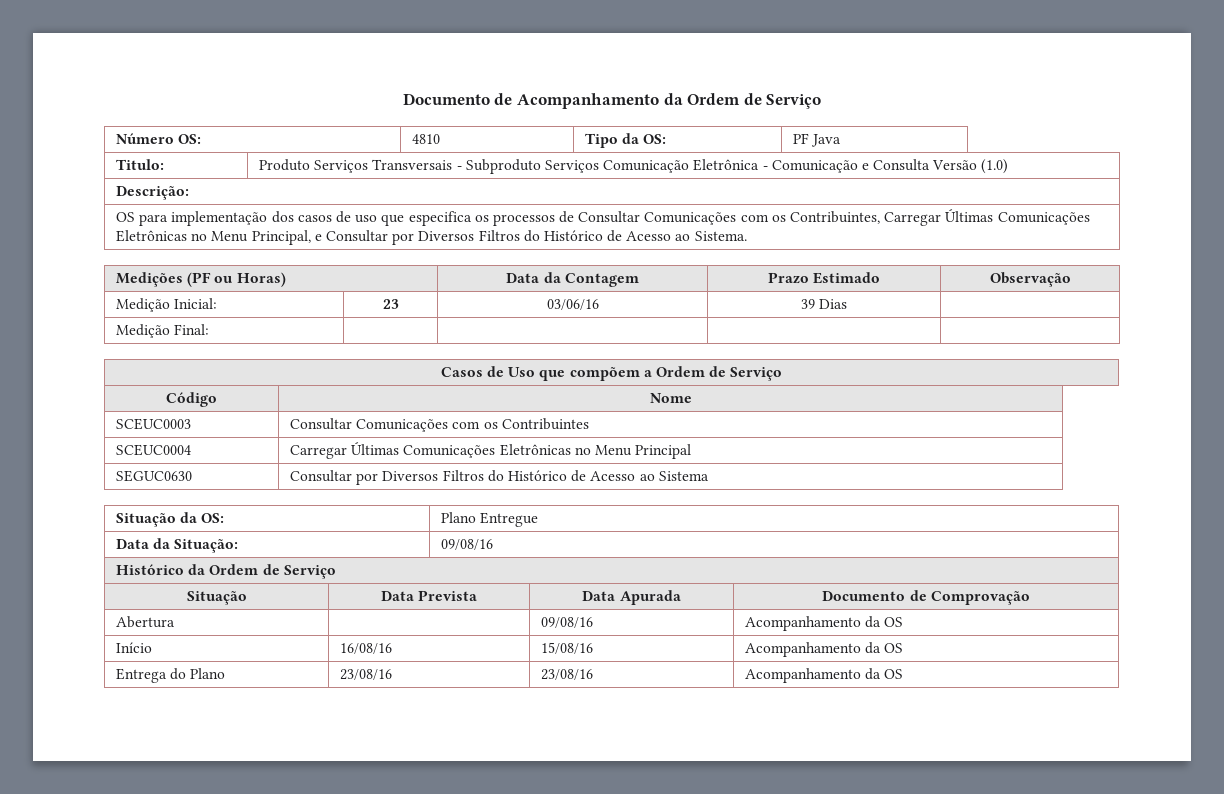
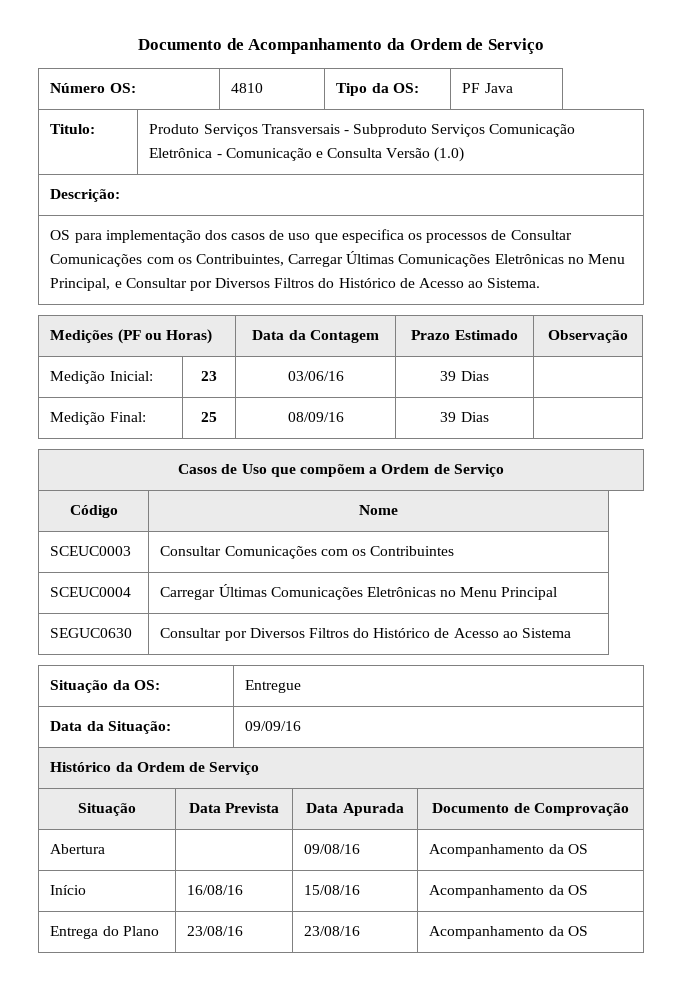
- Medição Final: | | | |
+ Medição Final: | 25 | 08/09/16 | 39 Dias |
- Situação da OS: | Plano Entregue
+ Situação da OS: | Entregue
- Data da Situação: | 09/08/16
+ Data da Situação: | 09/09/16

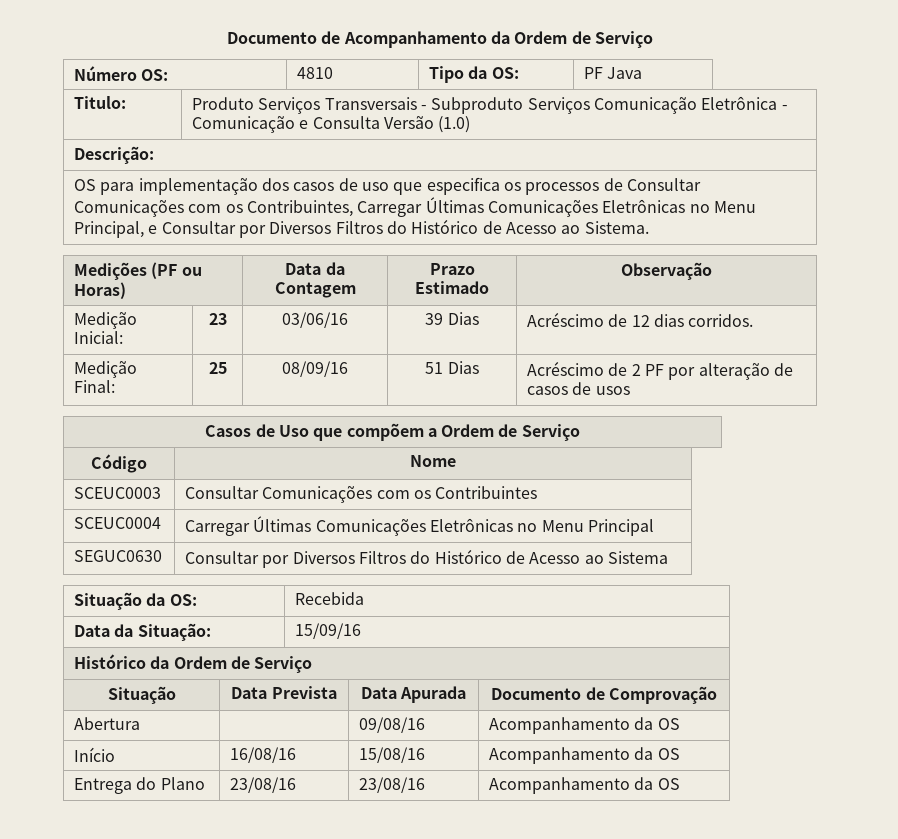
- Medição Inicial: | 23 | 03/06/16 | 39 Dias |
+ Medição Inicial: | 23 | 03/06/16 | 39 Dias | Acréscimo de 12 dias corridos.
- Medição Final: | 25 | 08/09/16 | 39 Dias |
+ Medição Final: | 25 | 08/09/16 | 51 Dias | Acréscimo de 2 PF por alteração de casos de usos
- Situação da OS: | Entregue
+ Situação da OS: | Recebida
- Data da Situação: | 09/09/16
+ Data da Situação: | 15/09/16

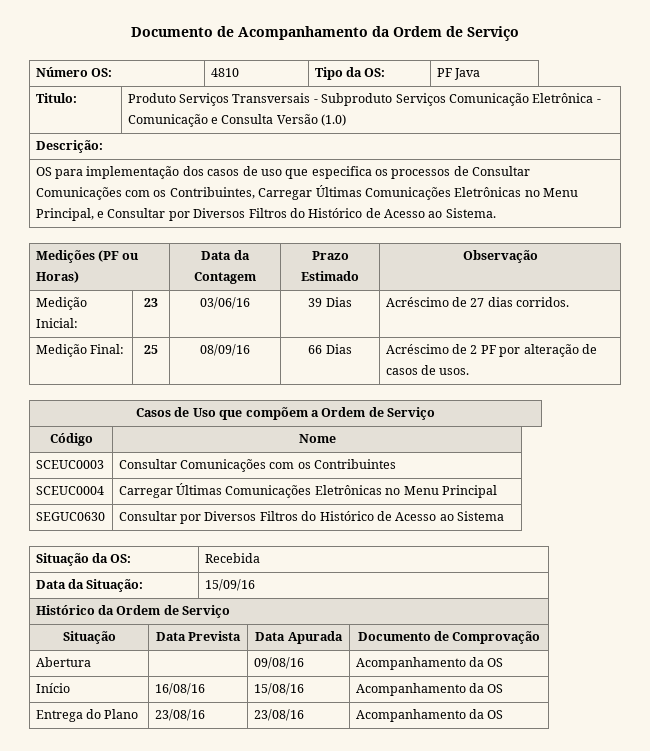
- Medição Inicial: | 23 | 03/06/16 | 39 Dias | Acréscimo de 12 dias corridos.
+ Medição Inicial: | 23 | 03/06/16 | 39 Dias | Acréscimo de 27 dias corridos.
- Medição Final: | 25 | 08/09/16 | 51 Dias | Acréscimo de 2 PF por alteração de casos de usos
+ Medição Final: | 25 | 08/09/16 | 66 Dias | Acréscimo de 2 PF por alteração de casos de usos.

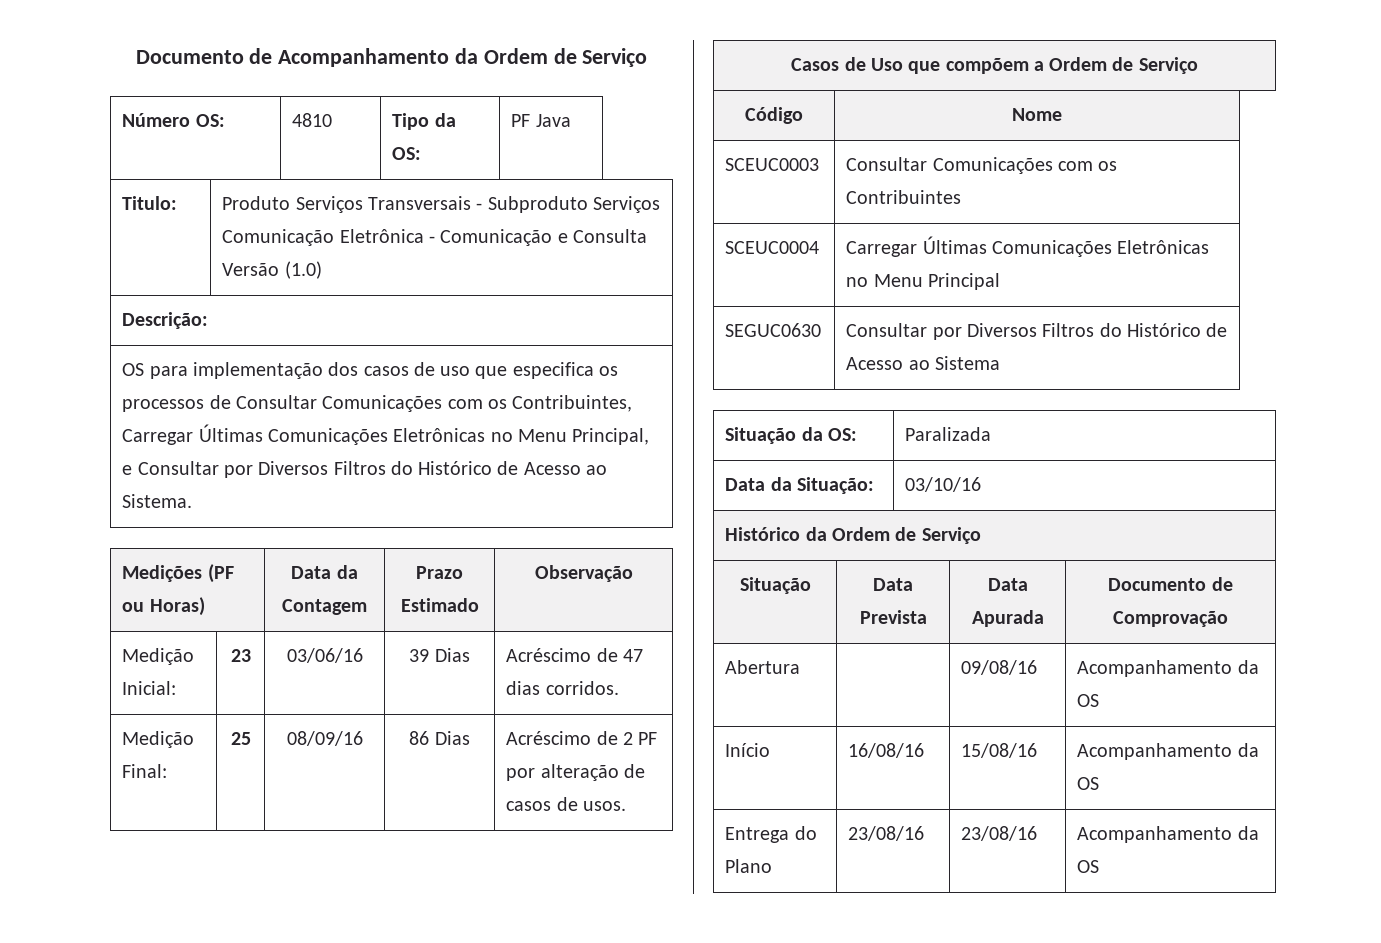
- Medição Inicial: | 23 | 03/06/16 | 39 Dias | Acréscimo de 27 dias corridos.
+ Medição Inicial: | 23 | 03/06/16 | 39 Dias | Acréscimo de 47 dias corridos.
- Medição Final: | 25 | 08/09/16 | 66 Dias | Acréscimo de 2 PF por alteração de casos de usos.
+ Medição Final: | 25 | 08/09/16 | 86 Dias | Acréscimo de 2 PF por alteração de casos de usos.
- Situação da OS: | Recebida
+ Situação da OS: | Paralizada
- Data da Situação: | 15/09/16
+ Data da Situação: | 03/10/16

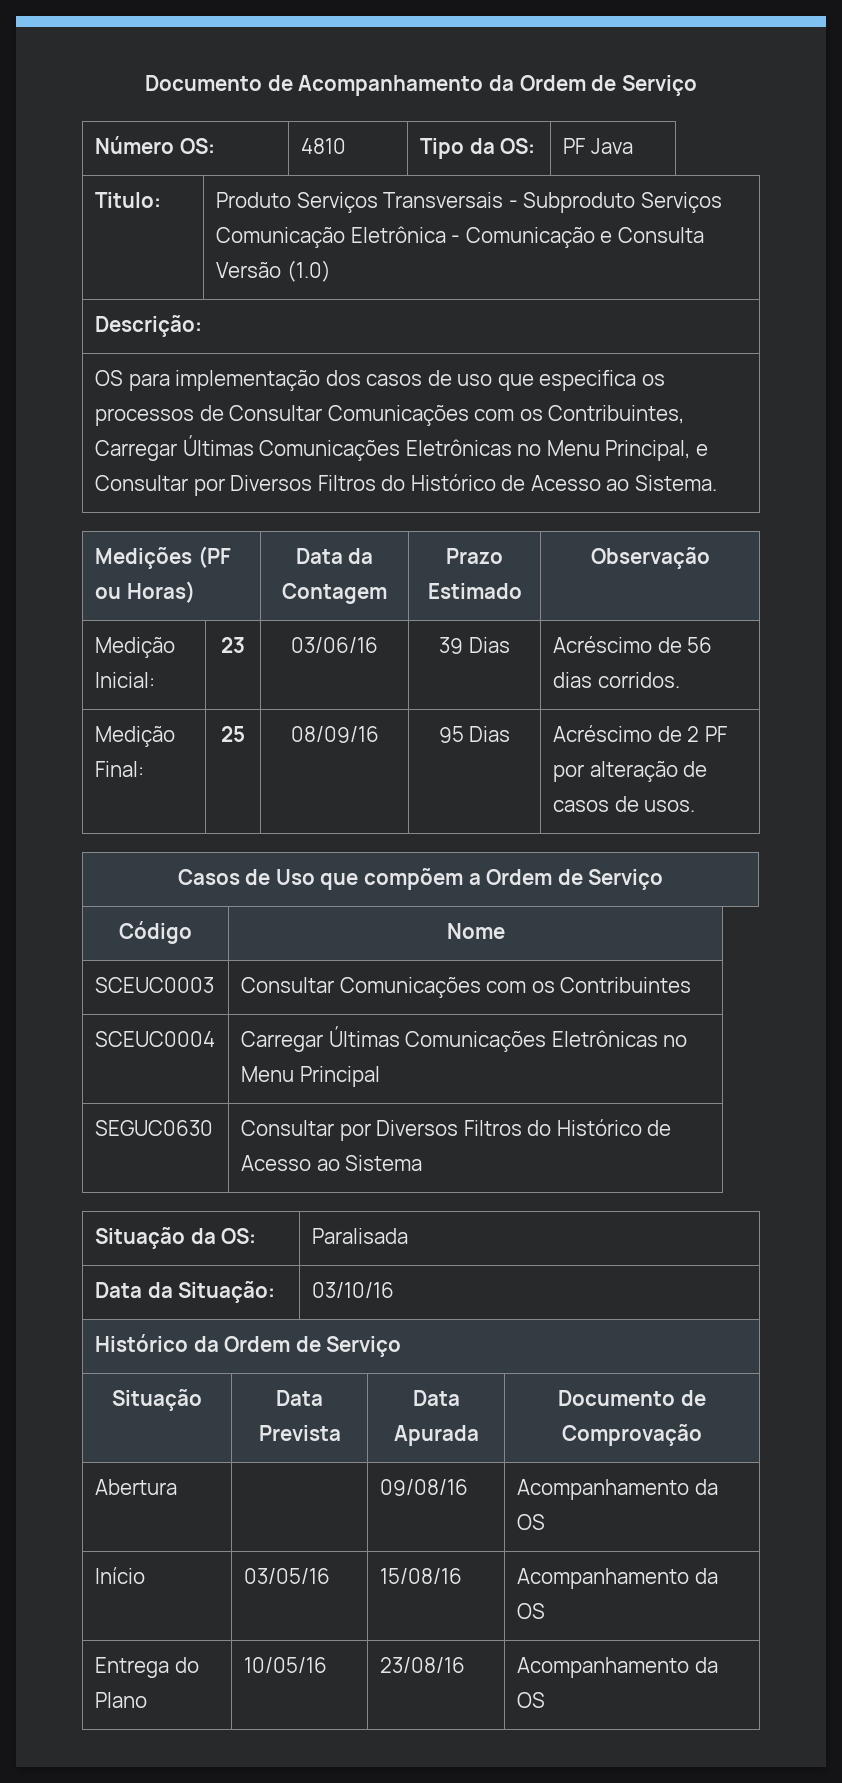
- Medição Inicial: | 23 | 03/06/16 | 39 Dias | Acréscimo de 47 dias corridos.
+ Medição Inicial: | 23 | 03/06/16 | 39 Dias | Acréscimo de 56 dias corridos.
- Medição Final: | 25 | 08/09/16 | 86 Dias | Acréscimo de 2 PF por alteração de casos de usos.
+ Medição Final: | 25 | 08/09/16 | 95 Dias | Acréscimo de 2 PF por alteração de casos de usos.
- Situação da OS: | Paralizada
+ Situação da OS: | Paralisada
- Início | 16/08/16 | 15/08/16 | Acompanhamento da OS
+ Início | 03/05/16 | 15/08/16 | Acompanhamento da OS
- Entrega do Plano | 23/08/16 | 23/08/16 | Acompanhamento da OS
+ Entrega do Plano | 10/05/16 | 23/08/16 | Acompanhamento da OS

